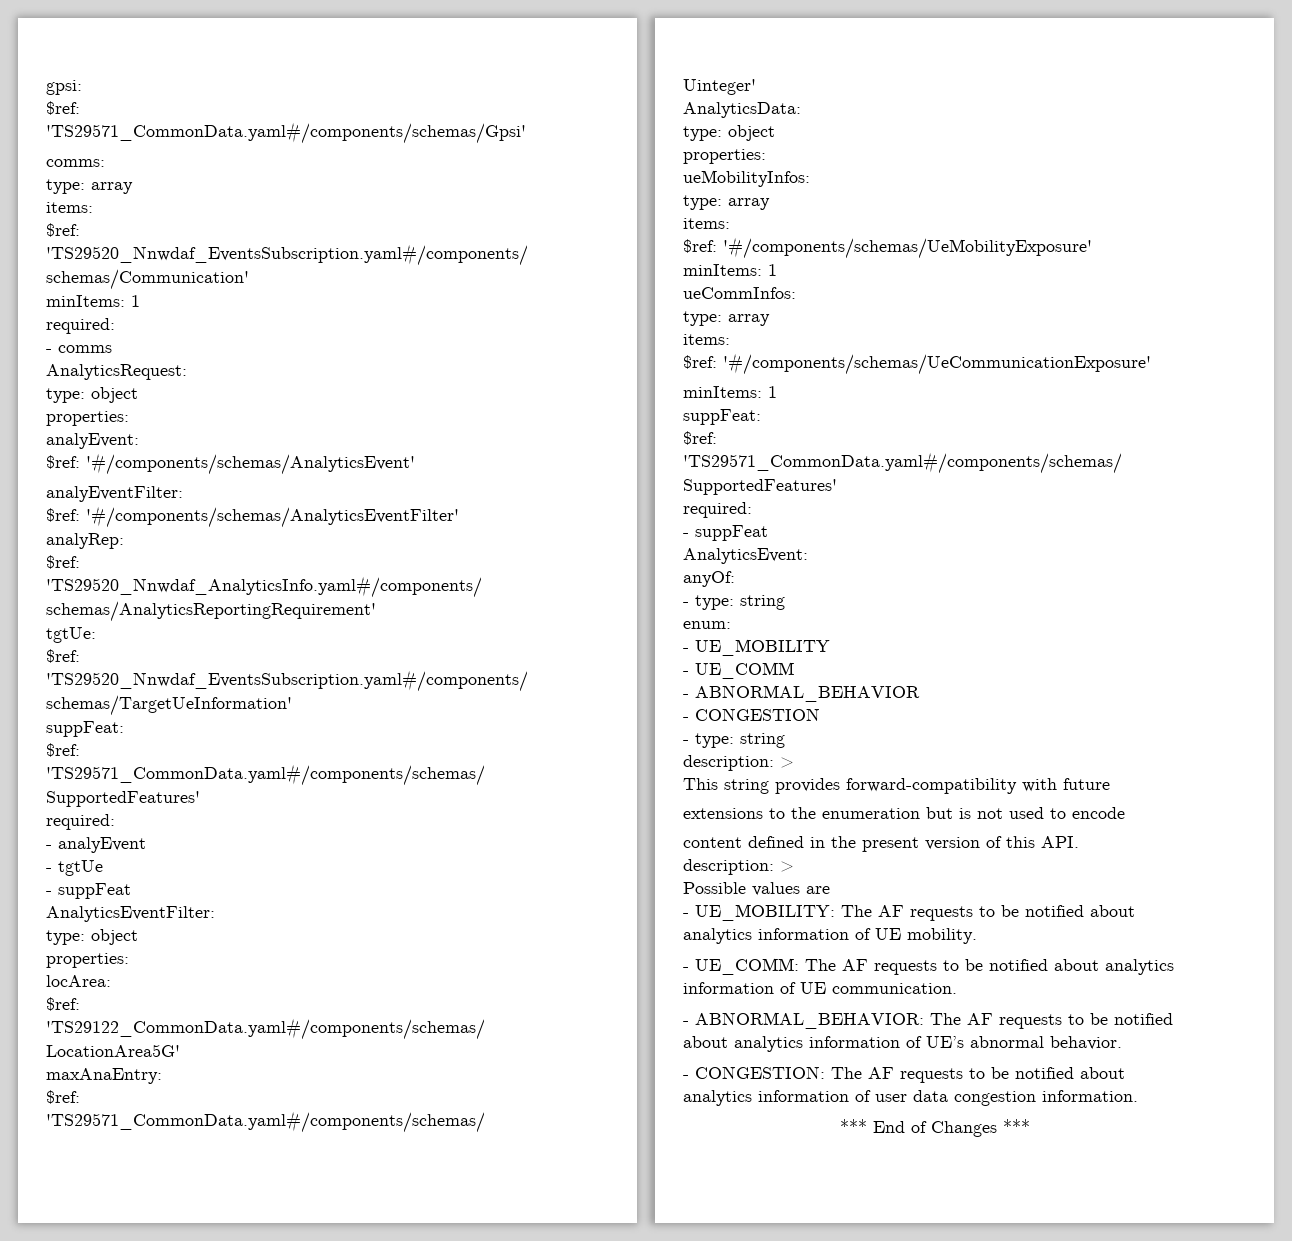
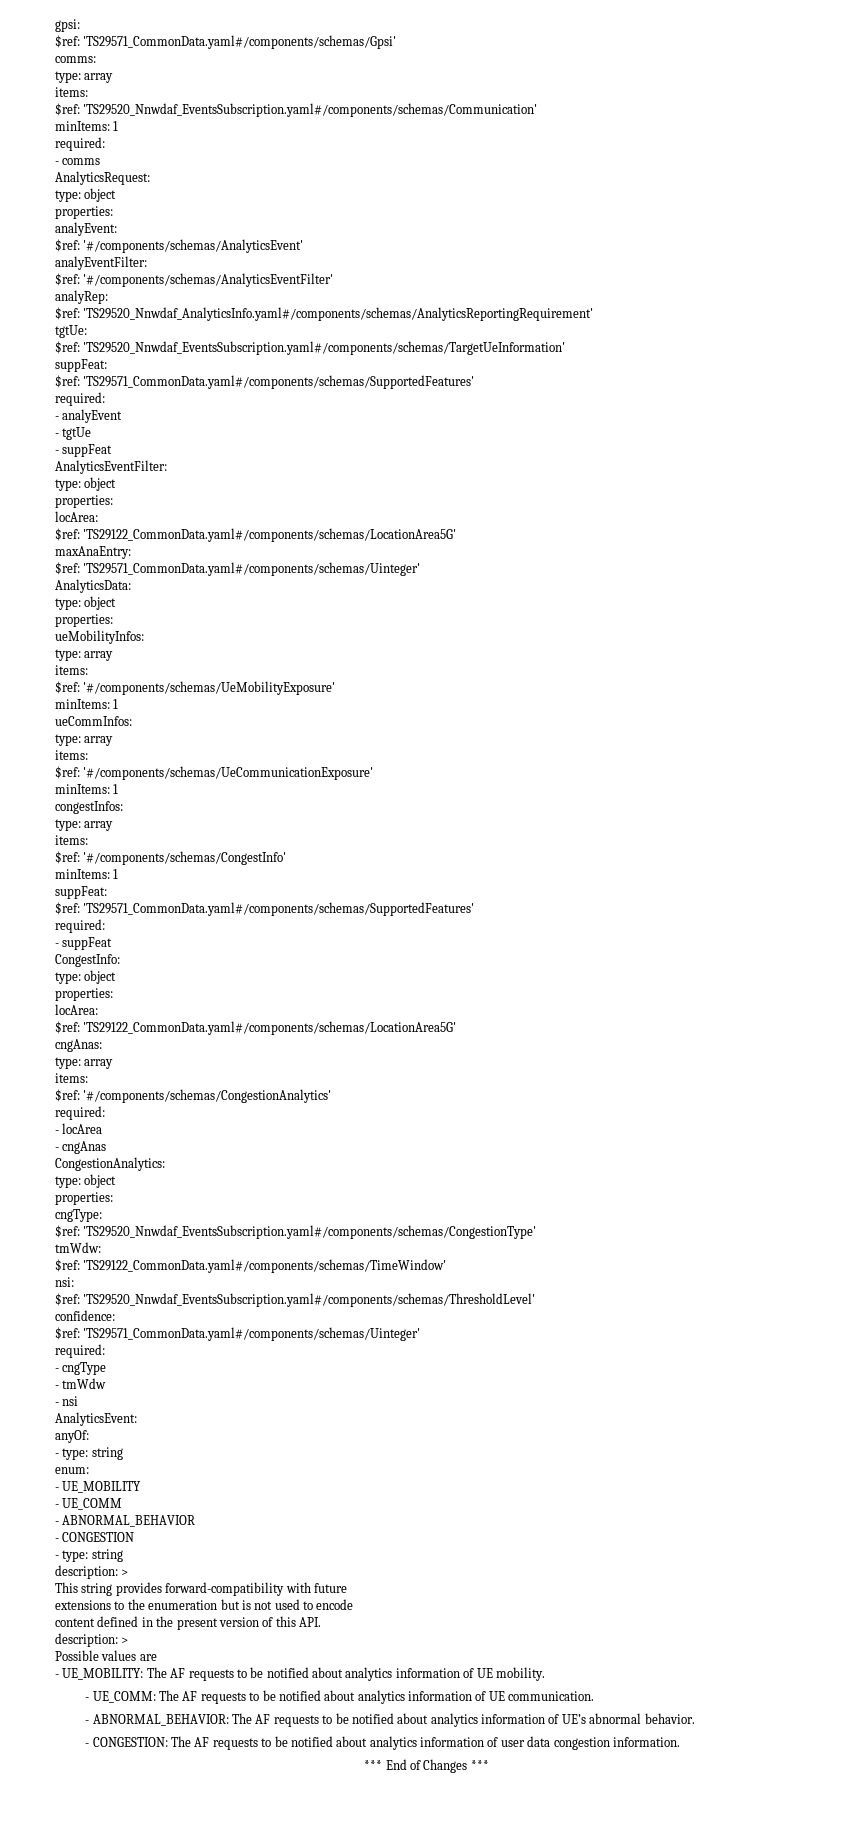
+ congestInfos:
+ type: array
+ items:
+ $ref: '#/components/schemas/CongestInfo'
+ minItems: 1
+ CongestInfo:
+ type: object
+ properties:
+ locArea:
+ $ref: 'TS29122_CommonData.yaml#/components/schemas/LocationArea5G'
+ cngAnas:
+ type: array
+ items:
+ $ref: '#/components/schemas/CongestionAnalytics'
+ required:
+ - locArea
+ - cngAnas
+ CongestionAnalytics:
+ type: object
+ properties:
+ cngType:
+ $ref: 'TS29520_Nnwdaf_EventsSubscription.yaml#/components/schemas/CongestionType'
+ tmWdw:
+ $ref: 'TS29122_CommonData.yaml#/components/schemas/TimeWindow'
+ nsi:
+ $ref: 'TS29520_Nnwdaf_EventsSubscription.yaml#/components/schemas/ThresholdLevel'
+ confidence:
+ $ref: 'TS29571_CommonData.yaml#/components/schemas/Uinteger'
+ required:
+ - cngType
+ - tmWdw
+ - nsi

